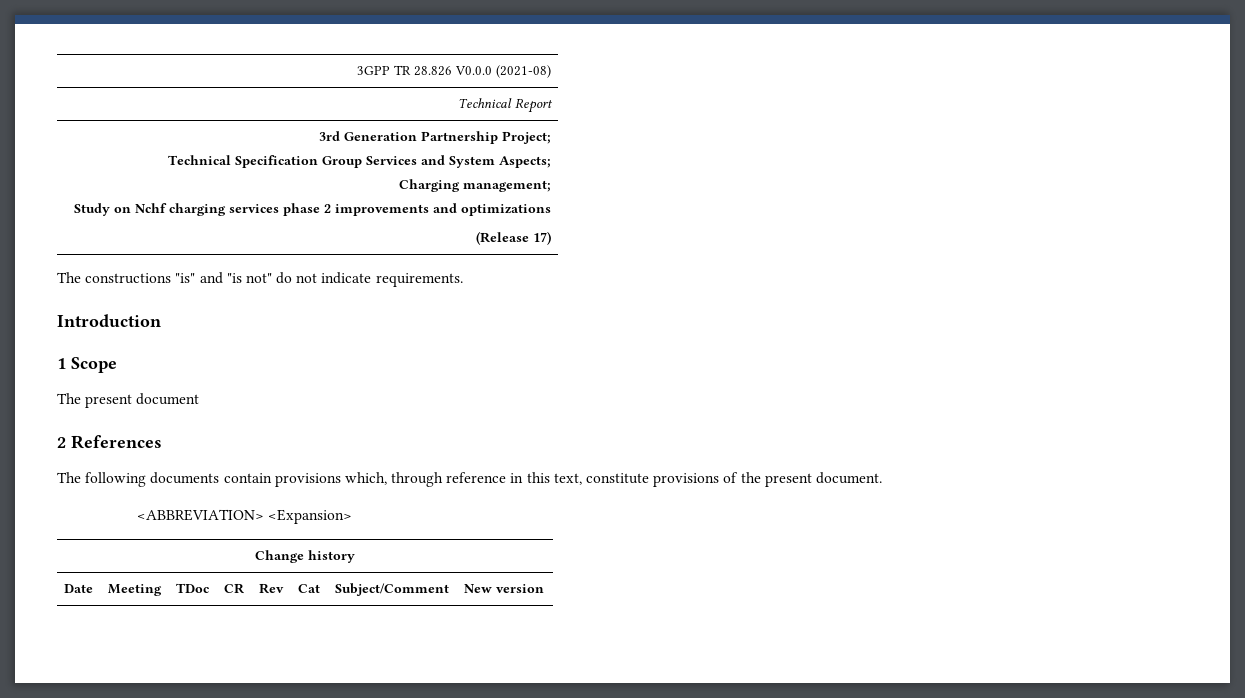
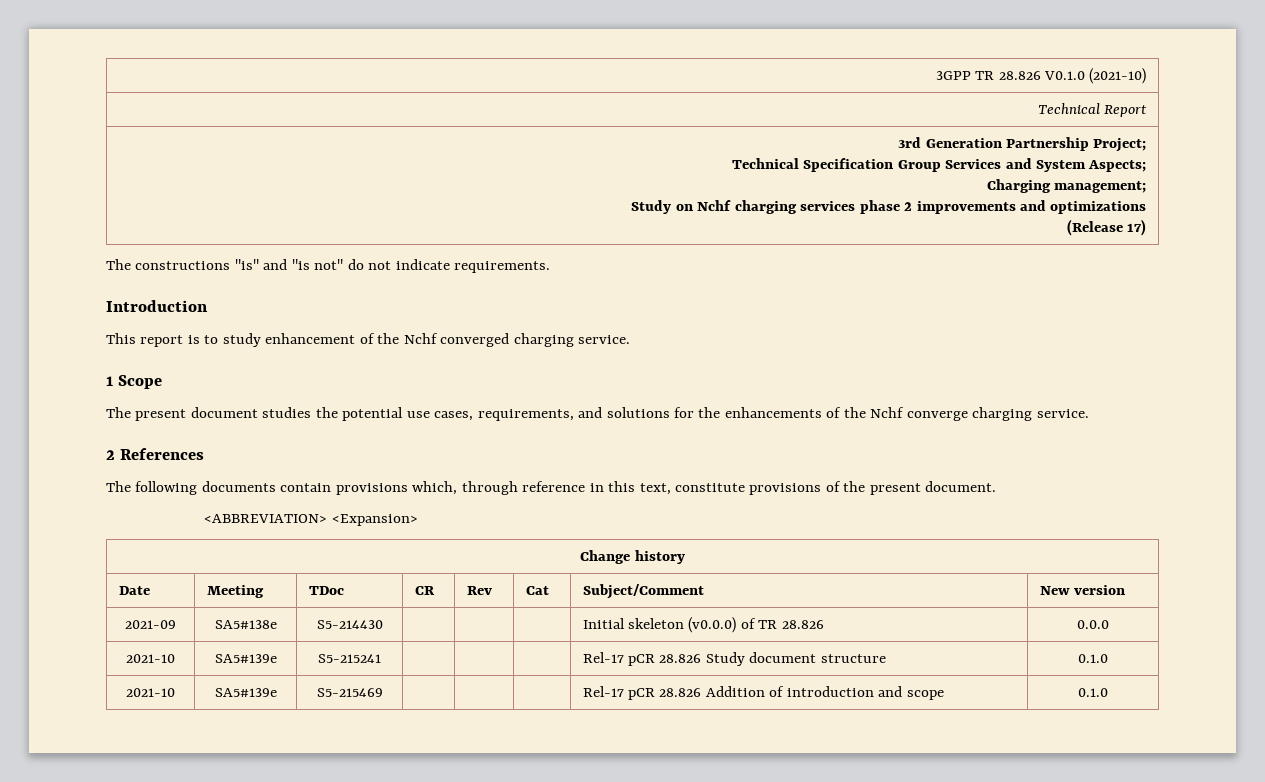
- 3GPP TR 28.826 V0.0.0 (2021-08)
+ 3GPP TR 28.826 V0.1.0 (2021-10)
+ This report is to study enhancement of the Nchf converged charging service.
- The present document
+ The present document studies the potential use cases, requirements, and solutions for the enhancements of the Nchf converge charging service.
+ 2021-09 | SA5#138e | S5-214430 | | | | Initial skeleton (v0.0.0) of TR 28.826 | 0.0.0
+ 2021-10 | SA5#139e | S5-215241 | | | | Rel-17 pCR 28.826 Study document structure | 0.1.0
+ 2021-10 | SA5#139e | S5-215469 | | | | Rel-17 pCR 28.826 Addition of introduction and scope | 0.1.0

